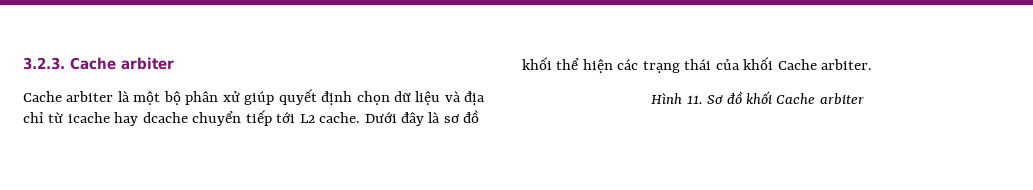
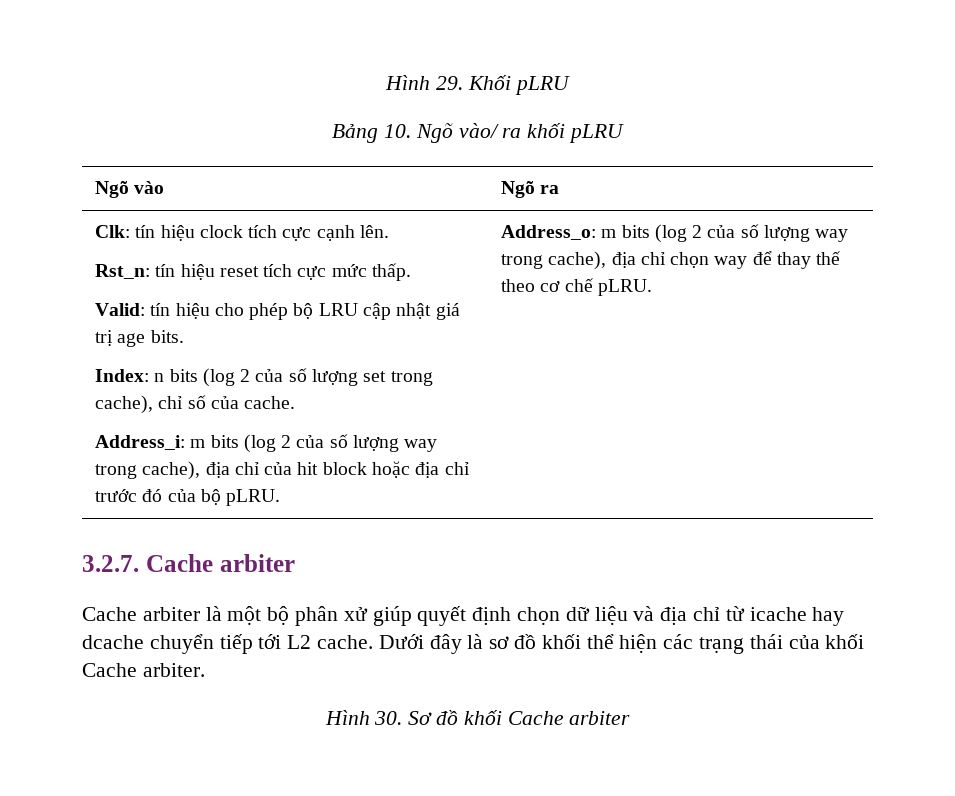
- 3.2.3. Cache arbiter
+ Hình 29. Khối pLRU
+ Bảng 10. Ngõ vào/ ra khối pLRU
+ Ngõ vào | Ngõ ra
+ Clk: tín hiệu clock tích cực cạnh lên.
+ Rst_n: tín hiệu reset tích cực mức thấp.
+ Valid: tín hiệu cho phép bộ LRU cập nhật giá trị age bits.
+ Index: n bits (log 2 của số lượng set trong cache), chỉ số của cache.
+ Address_i: m bits (log 2 của số lượng way trong cache), địa chỉ của hit block hoặc địa chỉ trước đó của bộ pLRU. | Address_o: m bits (log 2 của số lượng way trong cache), địa chỉ chọn way để thay thế theo cơ chế pLRU.
+ 3.2.7. Cache arbiter
- Hình 11. Sơ đồ khối Cache arbiter
+ Hình 30. Sơ đồ khối Cache arbiter

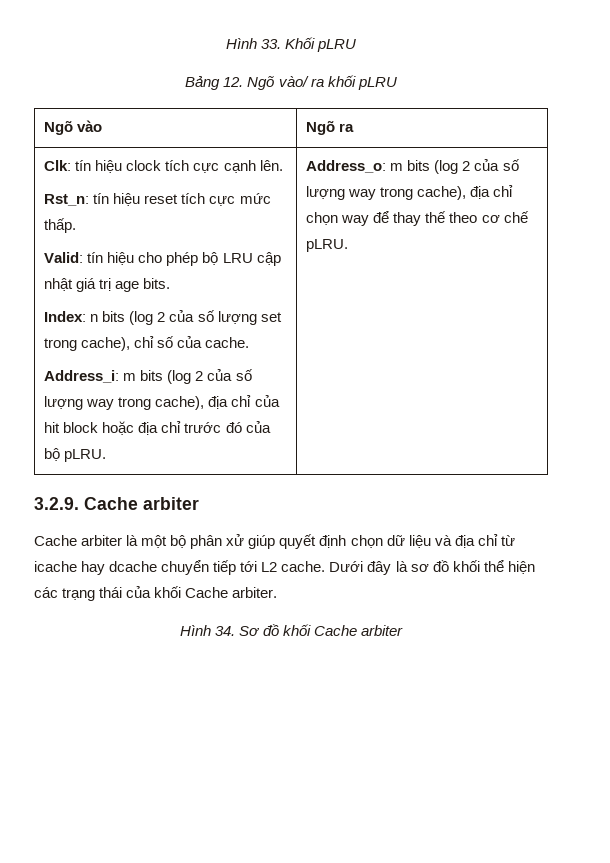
- Hình 29. Khối pLRU
+ Hình 33. Khối pLRU
- Bảng 10. Ngõ vào/ ra khối pLRU
+ Bảng 12. Ngõ vào/ ra khối pLRU
- 3.2.7. Cache arbiter
+ 3.2.9. Cache arbiter
- Hình 30. Sơ đồ khối Cache arbiter
+ Hình 34. Sơ đồ khối Cache arbiter

